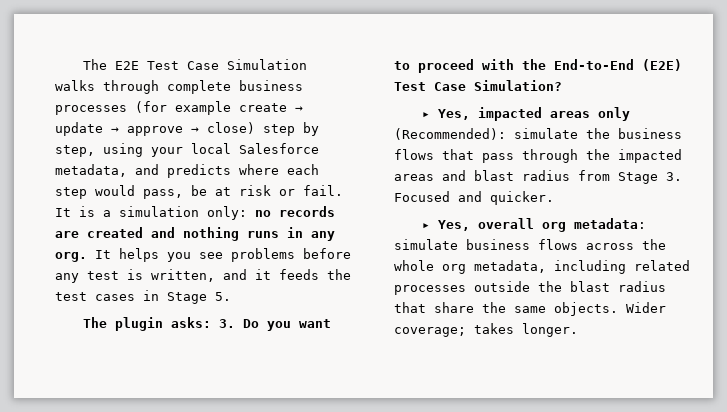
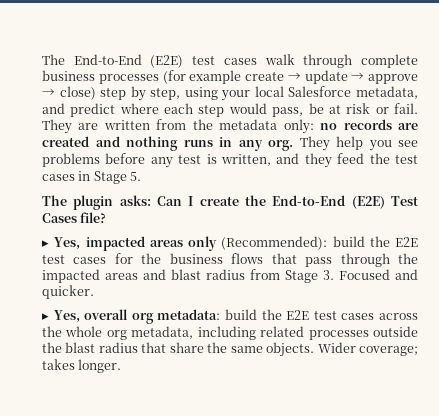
- The E2E Test Case Simulation walks through complete business processes (for example create → update → approve → close) step by step, using your local Salesforce metadata, and predicts where each step would pass, be at risk or fail.
+ The End-to-End (E2E) test cases walk through complete business processes (for example create → update → approve → close) step by step, using your local Salesforce metadata, and predict where each step would pass, be at risk or fail.
- It is a simulation only: no records are created and nothing runs in any org.
+ They are written from the metadata only: no records are created and nothing runs in any org.
- It helps you see problems before any test is written, and it feeds the test cases in Stage 5.
+ They help you see problems before any test is written, and they feed the test cases in Stage 5.
- The plugin asks: 3. Do you want to proceed with the End-to-End (E2E) Test Case Simulation?
+ The plugin asks: Can I create the End-to-End (E2E) Test Cases file?
- ▸ Yes, impacted areas only (Recommended): simulate the business flows that pass through the impacted areas and blast radius from Stage 3. Focused and quicker.
+ ▸ Yes, impacted areas only (Recommended): build the E2E test cases for the business flows that pass through the impacted areas and blast radius from Stage 3. Focused and quicker.
- ▸ Yes, overall org metadata: simulate business flows across the whole org metadata, including related processes outside the blast radius that share the same objects.
+ ▸ Yes, overall org metadata: build the E2E test cases across the whole org metadata, including related processes outside the blast radius that share the same objects.

